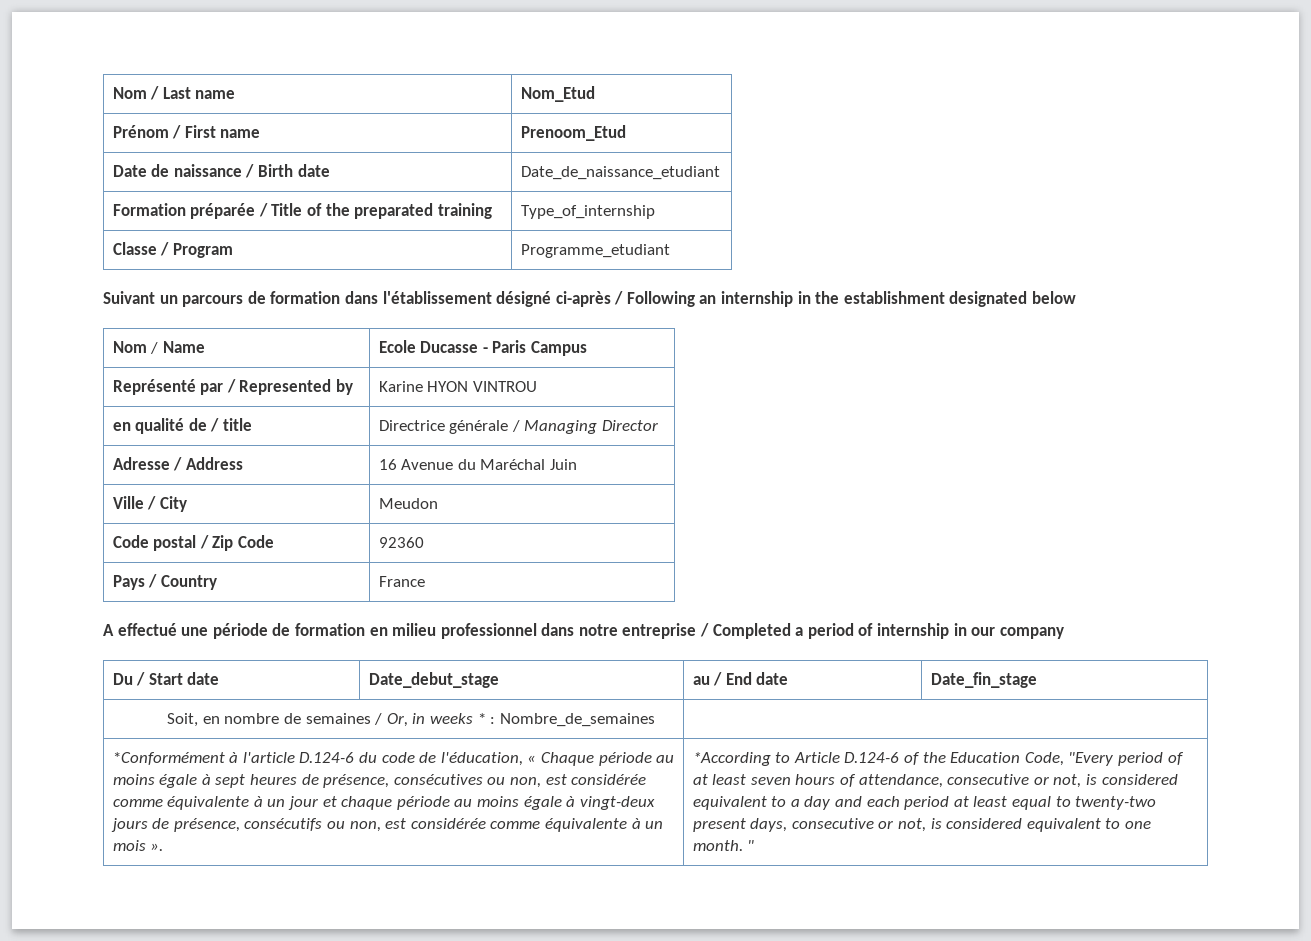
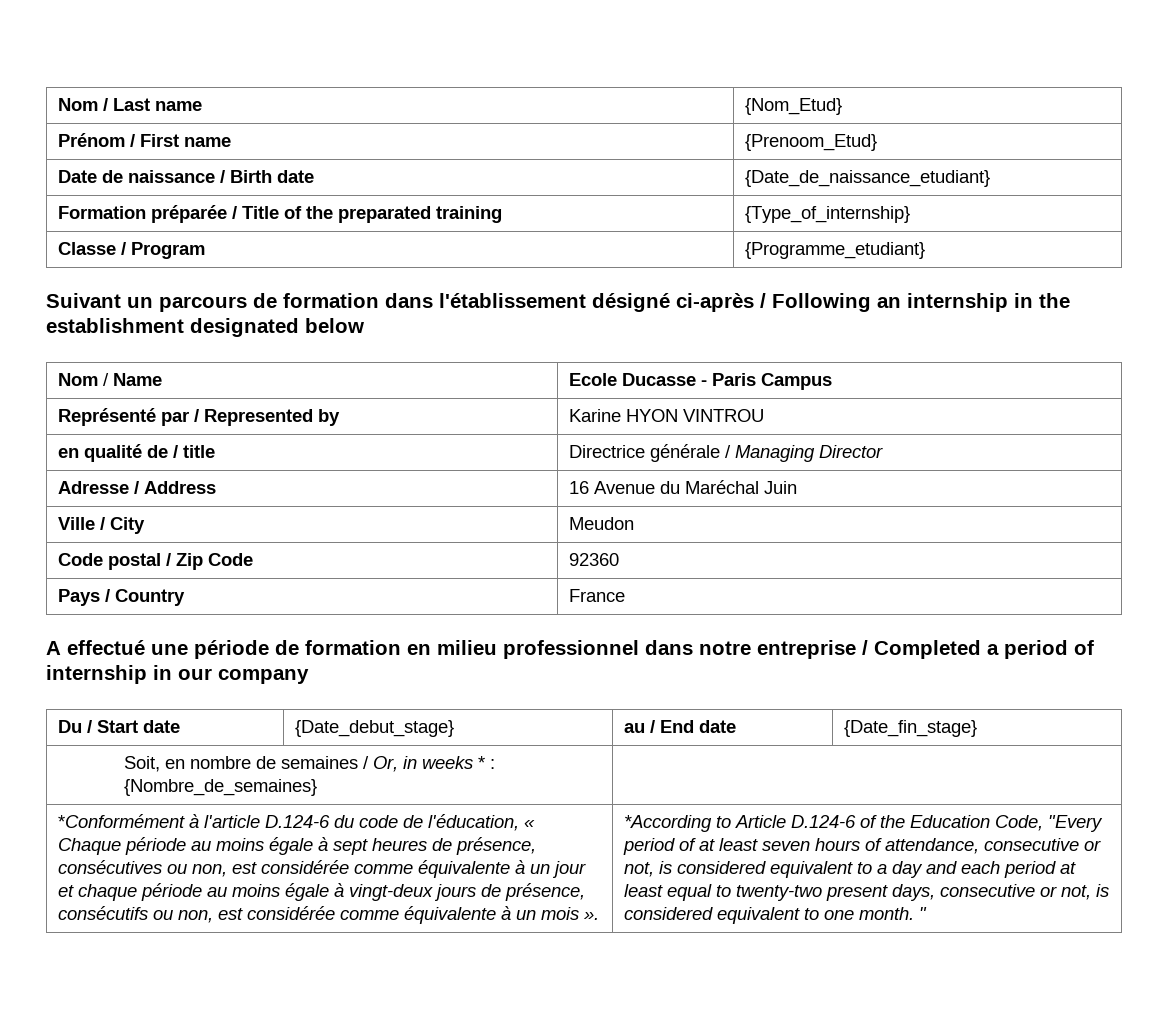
- Nom / Last name | Nom_Etud
+ Nom / Last name | {Nom_Etud}
- Prénom / First name | Prenoom_Etud
+ Prénom / First name | {Prenoom_Etud}
- Date de naissance / Birth date | Date_de_naissance_etudiant
+ Date de naissance / Birth date | {Date_de_naissance_etudiant}
- Formation préparée / Title of the preparated training | Type_of_internship
+ Formation préparée / Title of the preparated training | {Type_of_internship}
- Classe / Program | Programme_etudiant
+ Classe / Program | {Programme_etudiant}
- Du / Start date | Date_debut_stage | au / End date | Date_fin_stage
+ Du / Start date | {Date_debut_stage} | au / End date | {Date_fin_stage}
- Soit, en nombre de semaines / Or, in weeks * : Nombre_de_semaines |
+ Soit, en nombre de semaines / Or, in weeks * : {Nombre_de_semaines} |

